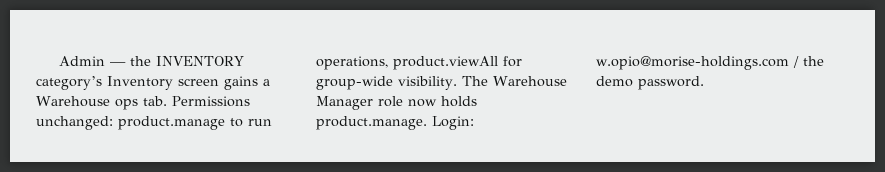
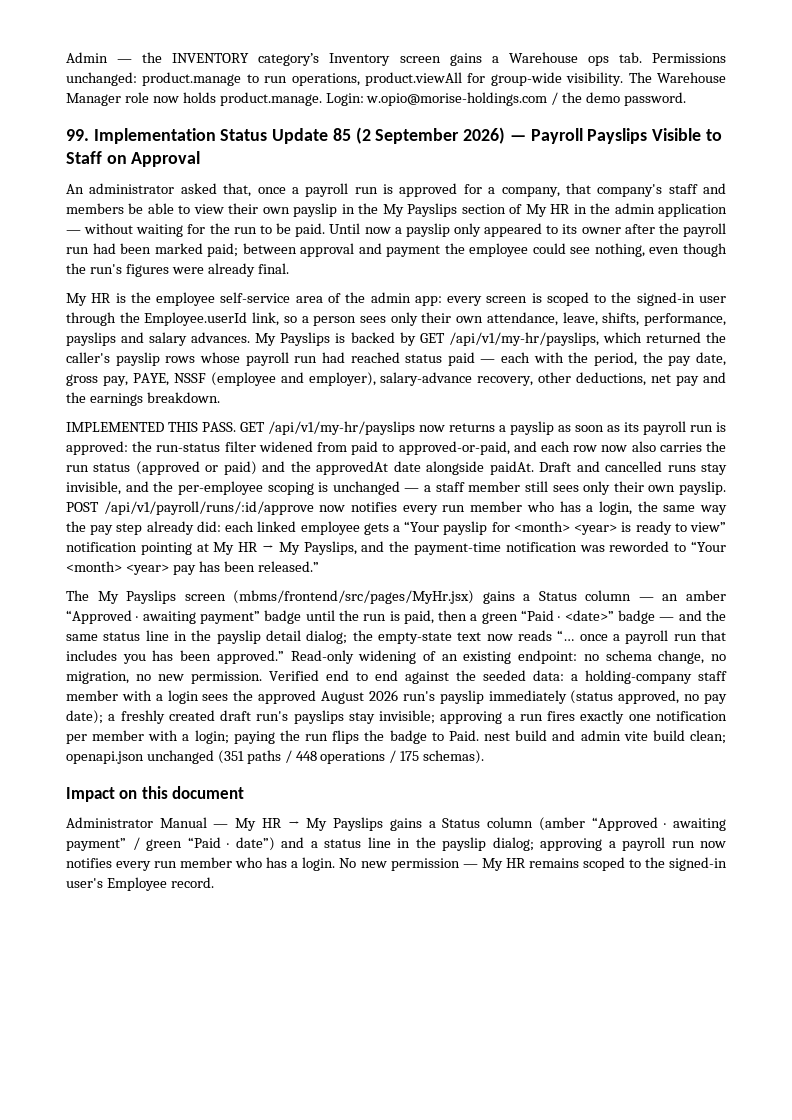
+ 99. Implementation Status Update 85 (2 September 2026) — Payroll Payslips Visible to Staff on Approval
+ An administrator asked that, once a payroll run is approved for a company, that company's staff and members be able to view their own payslip in the My Payslips section of My HR in the admin application — without waiting for the run to be paid. Until now a payslip only appeared to its owner after the payroll run had been marked paid; between approval and payment the employee could see nothing, even though the run's figures were already final.
+ My HR is the employee self-service area of the admin app: every screen is scoped to the signed-in user through the Employee.userId link, so a person sees only their own attendance, leave, shifts, performance, payslips and salary advances. My Payslips is backed by GET /api/v1/my-hr/payslips, which returned the caller's payslip rows whose payroll run had reached status paid — each with the period, the pay date, gross pay, PAYE, NSSF (employee and employer), salary-advance recovery, other deductions, net pay and the earnings breakdown.
+ IMPLEMENTED THIS PASS. GET /api/v1/my-hr/payslips now returns a payslip as soon as its payroll run is approved: the run-status filter widened from paid to approved-or-paid, and each row now also carries the run status (approved or paid) and the approvedAt date alongside paidAt. Draft and cancelled runs stay invisible, and the per-employee scoping is unchanged — a staff member still sees only their own payslip. POST /api/v1/payroll/runs/:id/approve now notifies every run member who has a login, the same way the pay step already did: each linked employee gets a “Your payslip for <month> <year> is ready to view” notification pointing at My HR → My Payslips, and the payment-time notification was reworded to “Your <month> <year> pay has been released.”
+ The My Payslips screen (mbms/frontend/src/pages/MyHr.jsx) gains a Status column — an amber “Approved · awaiting payment” badge until the run is paid, then a green “Paid · <date>” badge — and the same status line in the payslip detail dialog; the empty-state text now reads “… once a payroll run that includes you has been approved.” Read-only widening of an existing endpoint: no schema change, no migration, no new permission. Verified end to end against the seeded data: a holding-company staff member with a login sees the approved August 2026 run's payslip immediately (status approved, no pay date); a freshly created draft run's payslips stay invisible; approving a run fires exactly one notification per member with a login; paying the run flips the badge to Paid. nest build and admin vite build clean; openapi.json unchanged (351 paths / 448 operations / 175 schemas).
+ Impact on this document
+ Administrator Manual — My HR → My Payslips gains a Status column (amber “Approved · awaiting payment” / green “Paid · date”) and a status line in the payslip dialog; approving a payroll run now notifies every run member who has a login. No new permission — My HR remains scoped to the signed-in user's Employee record.

